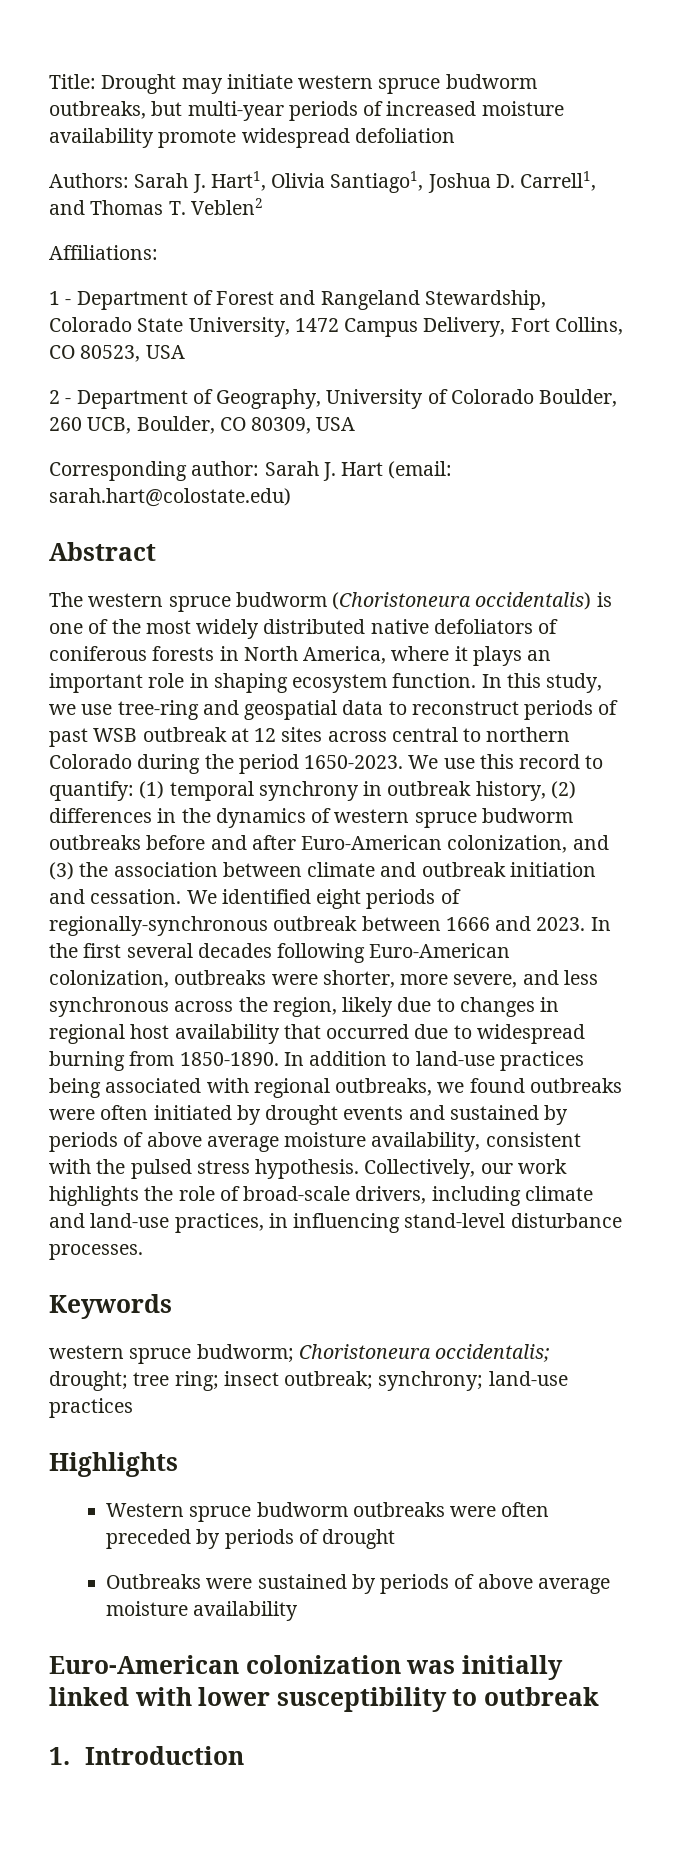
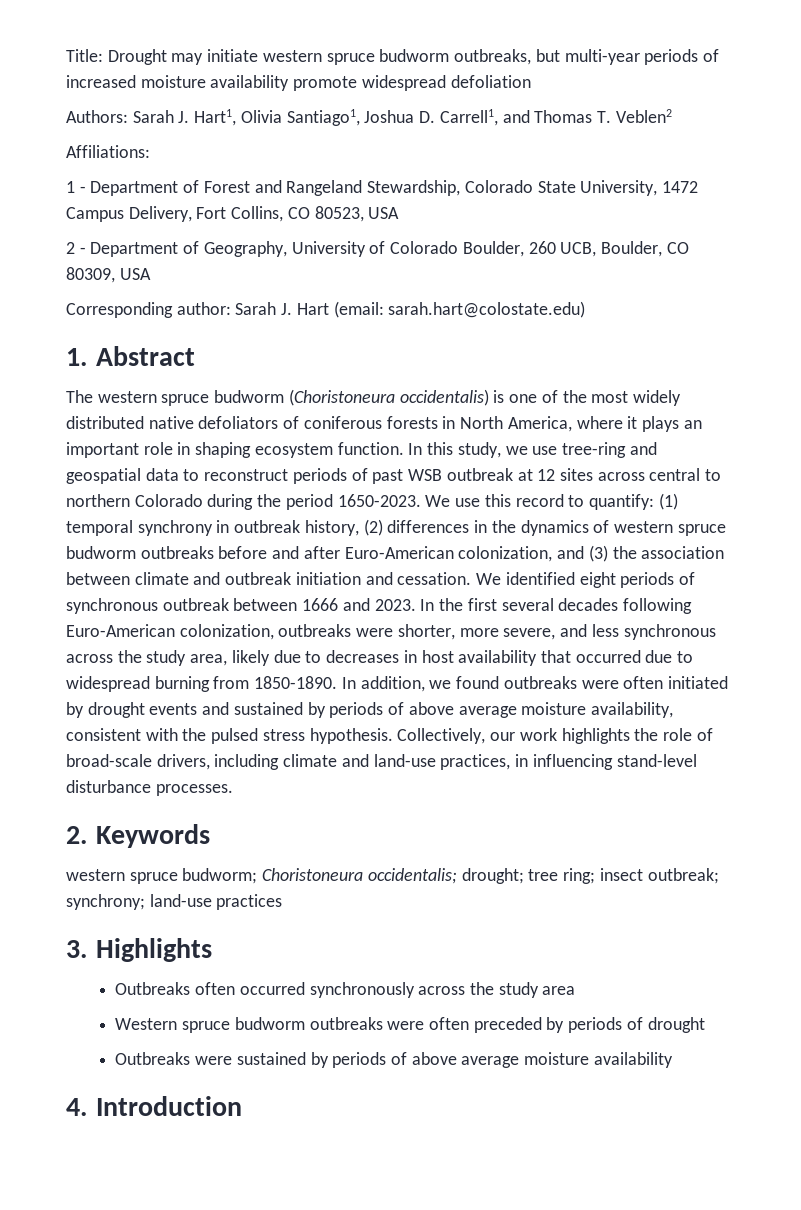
- Abstract
+ 1. Abstract
- We identified eight periods of regionally-synchronous outbreak between 1666 and 2023.
+ We identified eight periods of synchronous outbreak between 1666 and 2023.
- In the first several decades following Euro-American colonization, outbreaks were shorter, more severe, and less synchronous across the region, likely due to changes in regional host availability that occurred due to widespread burning from 1850-1890.
+ In the first several decades following Euro-American colonization, outbreaks were shorter, more severe, and less synchronous across the study area, likely due to decreases in host availability that occurred due to widespread burning from 1850-1890.
- In addition to land-use practices being associated with regional outbreaks, we found outbreaks were often initiated by drought events and sustained by periods of above average moisture availability, consistent with the pulsed stress hypothesis.
+ In addition, we found outbreaks were often initiated by drought events and sustained by periods of above average moisture availability, consistent with the pulsed stress hypothesis.
- Keywords
+ 2. Keywords
- Highlights
+ 3. Highlights
+ Outbreaks often occurred synchronously across the study area
- Euro-American colonization was initially linked with lower susceptibility to outbreak
- 1. Introduction
+ 4. Introduction

